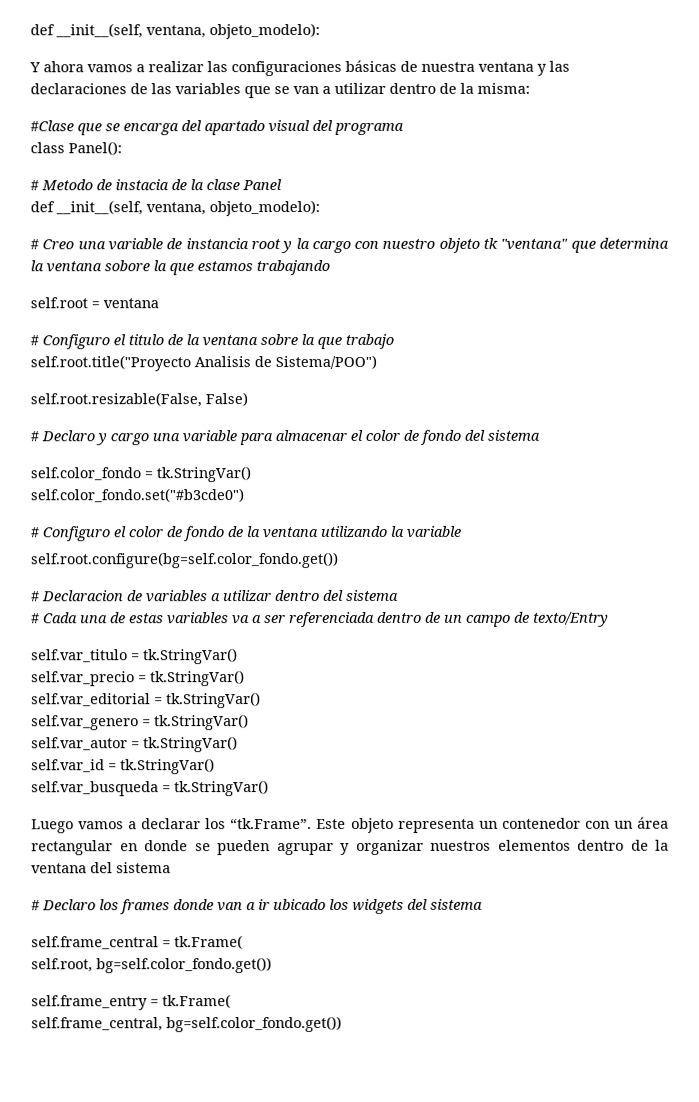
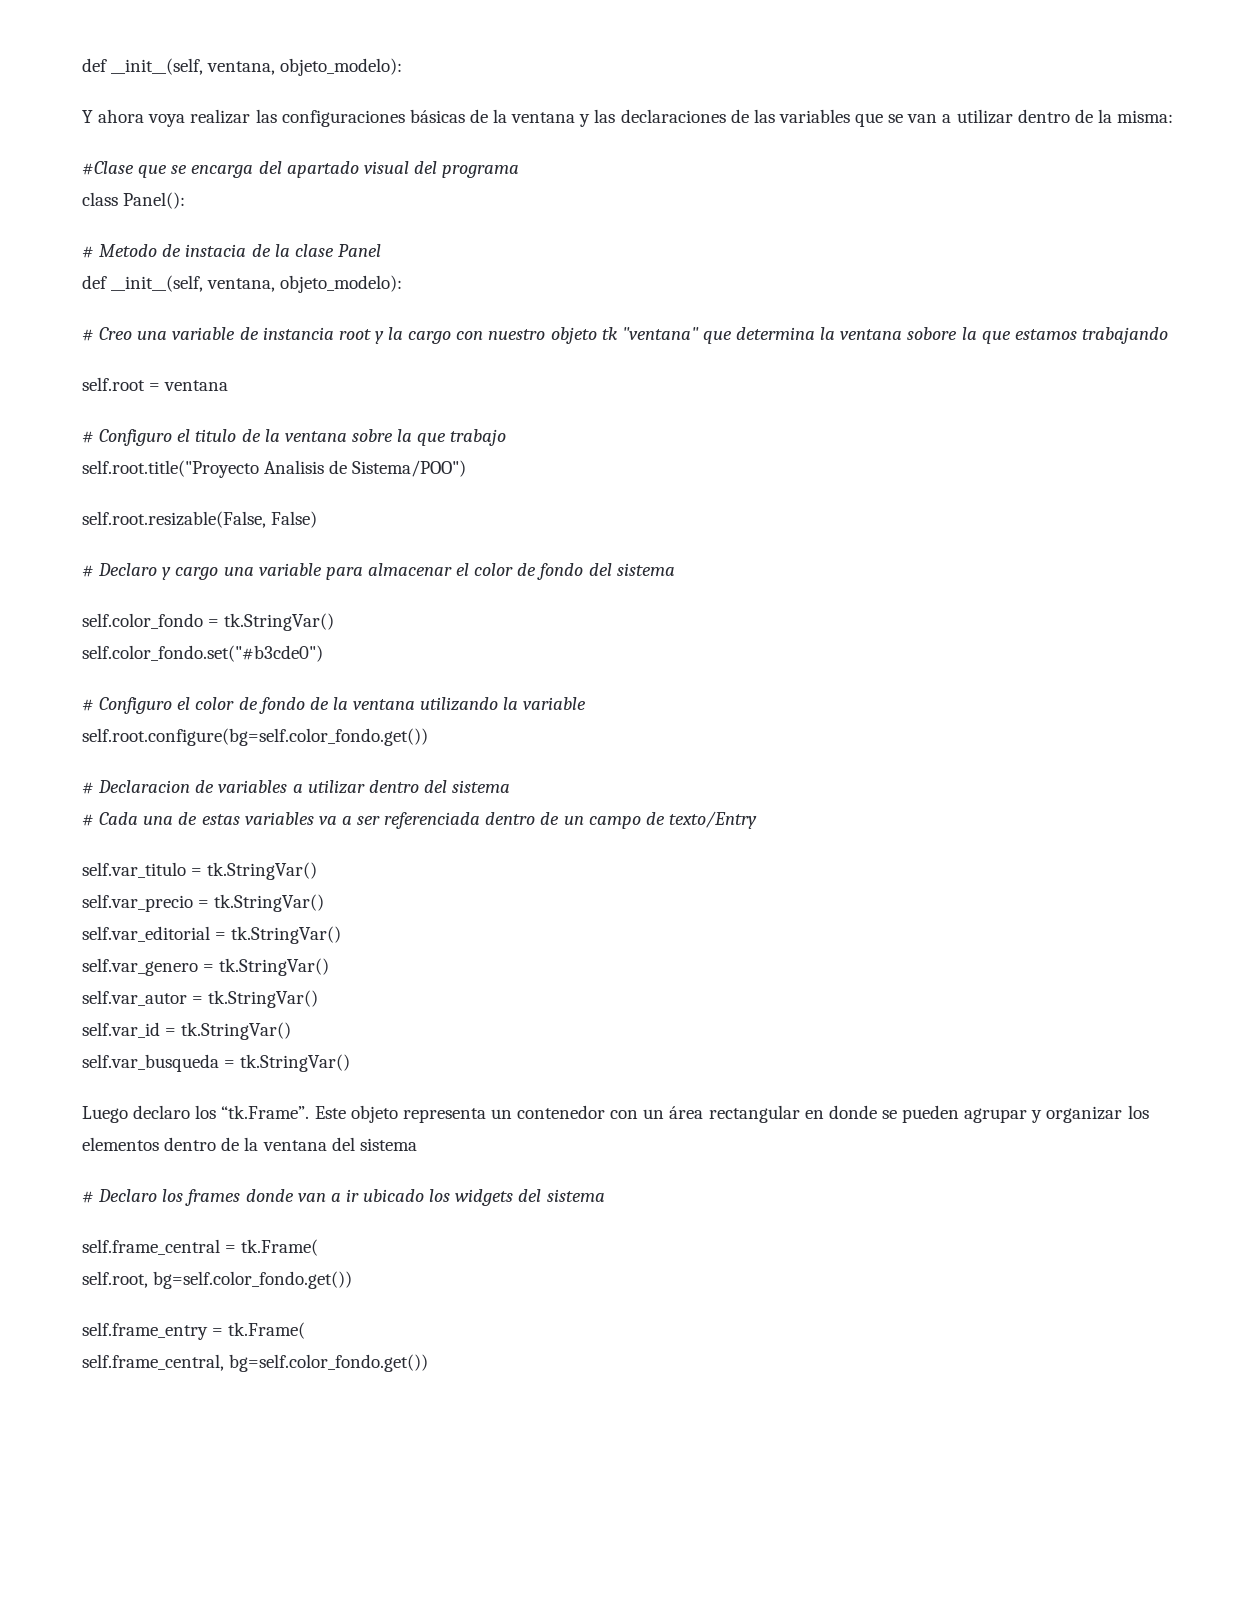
- Y ahora vamos a realizar las configuraciones básicas de nuestra ventana y las declaraciones de las variables que se van a utilizar dentro de la misma:
+ Y ahora voya realizar las configuraciones básicas de la ventana y las declaraciones de las variables que se van a utilizar dentro de la misma:
- Luego vamos a declarar los “tk.Frame”. Este objeto representa un contenedor con un área rectangular en donde se pueden agrupar y organizar nuestros elementos dentro de la ventana del sistema
+ Luego declaro los “tk.Frame”. Este objeto representa un contenedor con un área rectangular en donde se pueden agrupar y organizar los elementos dentro de la ventana del sistema

